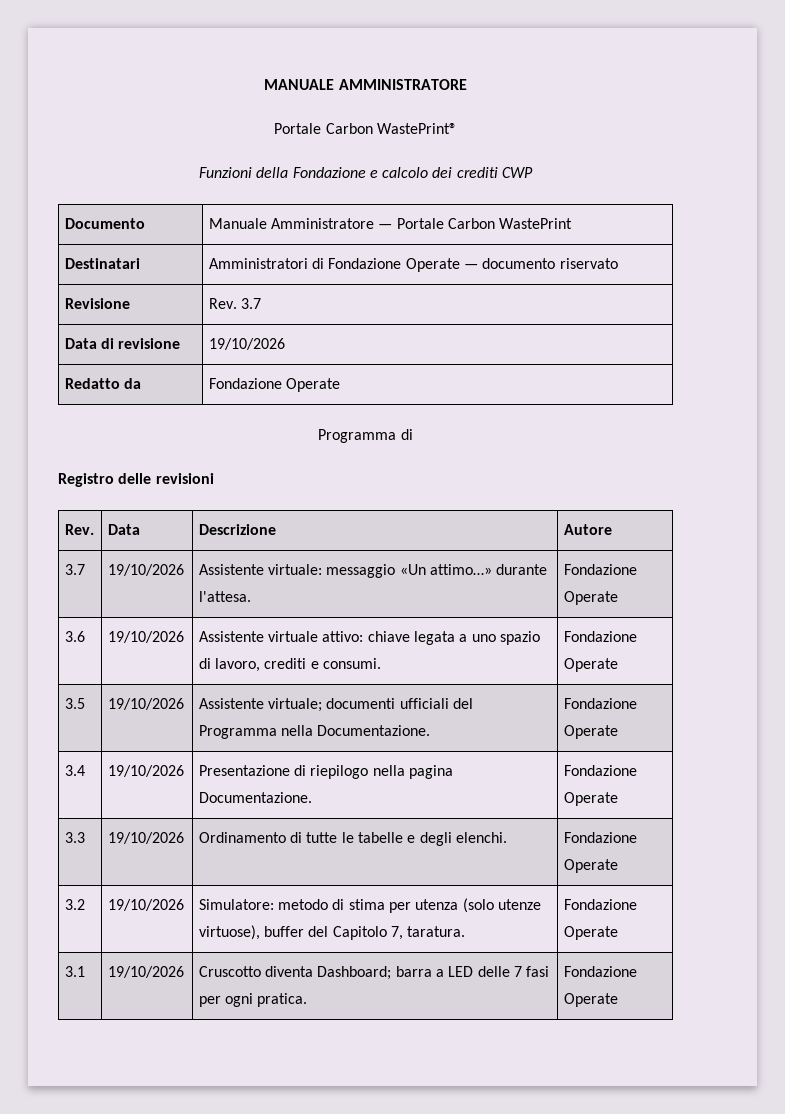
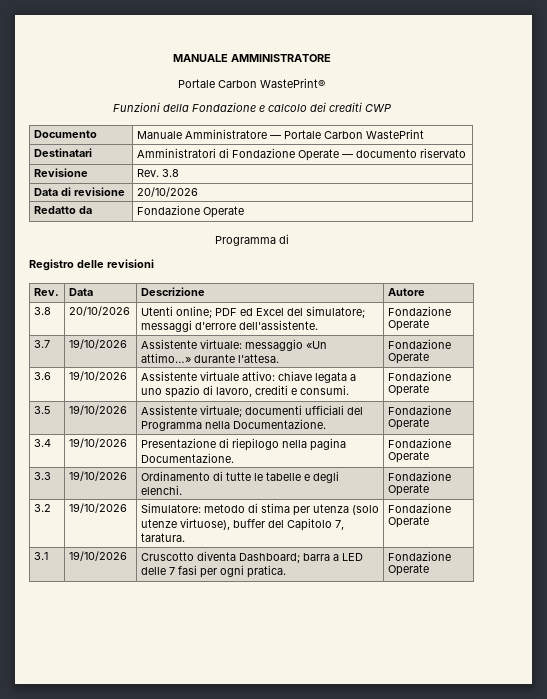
- Revisione | Rev. 3.7
+ Revisione | Rev. 3.8
- Data di revisione | 19/10/2026
+ Data di revisione | 20/10/2026
+ 3.8 | 20/10/2026 | Utenti online; PDF ed Excel del simulatore; messaggi d'errore dell'assistente. | Fondazione Operate

